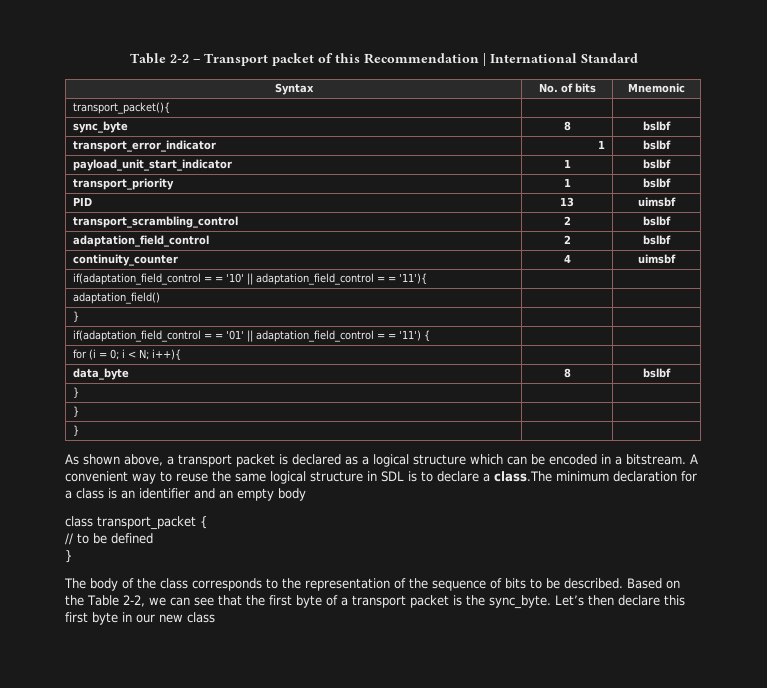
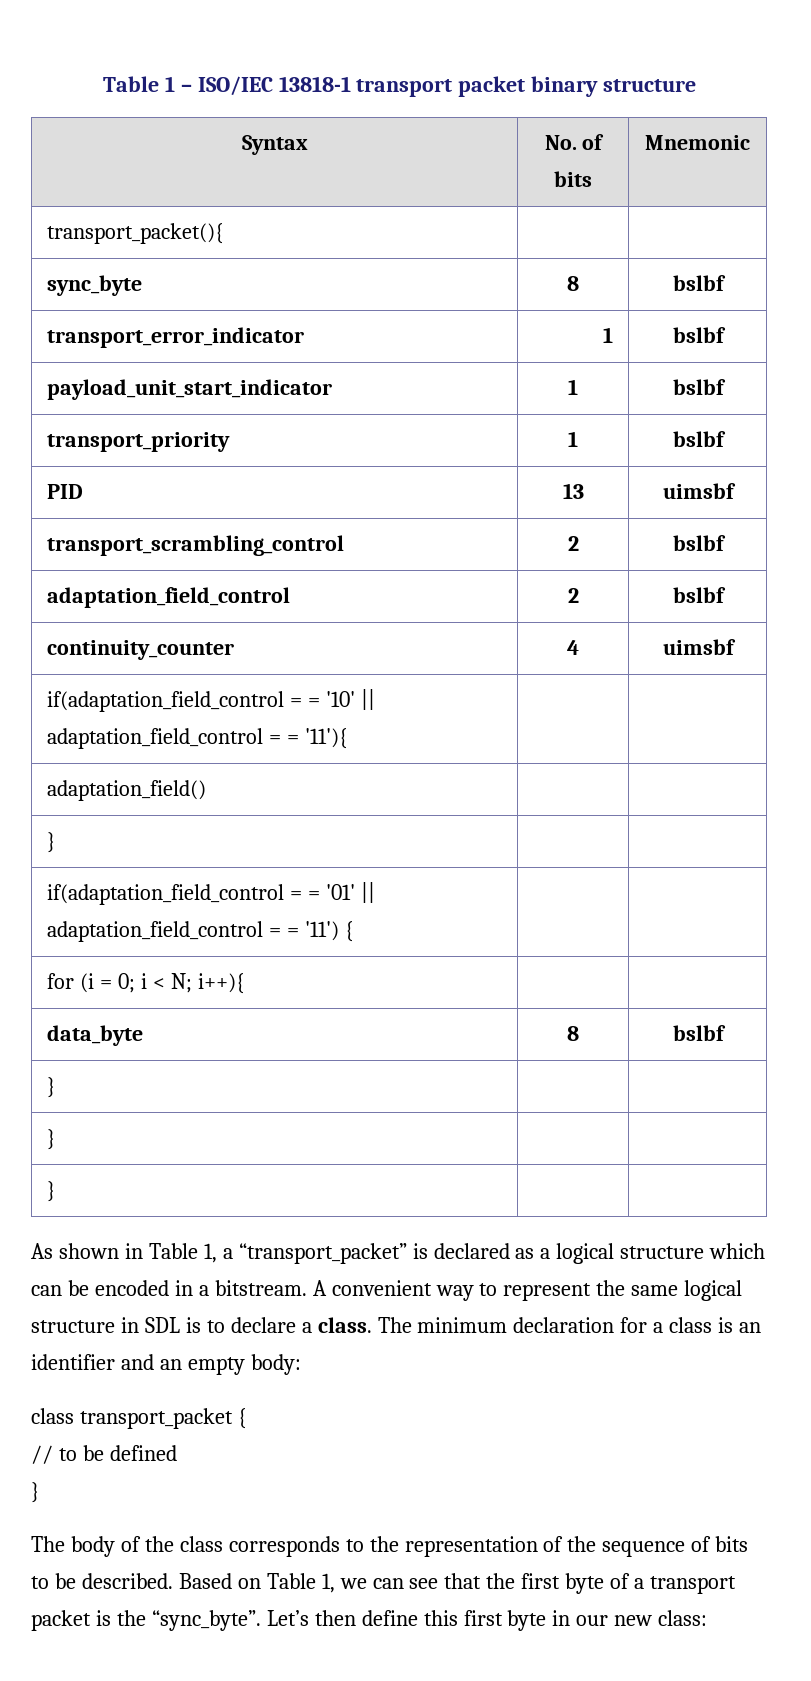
- Table 2-2 – Transport packet of this Recommendation | International Standard
+ Table 1 – ISO/IEC 13818-1 transport packet binary structure
- As shown above, a transport packet is declared as a logical structure which can be encoded in a bitstream.
+ As shown in Table 1, a “transport_packet” is declared as a logical structure which can be encoded in a bitstream.
- A convenient way to reuse the same logical structure in SDL is to declare a class.The minimum declaration for a class is an identifier and an empty body
+ A convenient way to represent the same logical structure in SDL is to declare a class. The minimum declaration for a class is an identifier and an empty body:
- Based on the Table 2-2, we can see that the first byte of a transport packet is the sync_byte.
+ Based on Table 1, we can see that the first byte of a transport packet is the “sync_byte”.
- Let’s then declare this first byte in our new class
+ Let’s then define this first byte in our new class:

